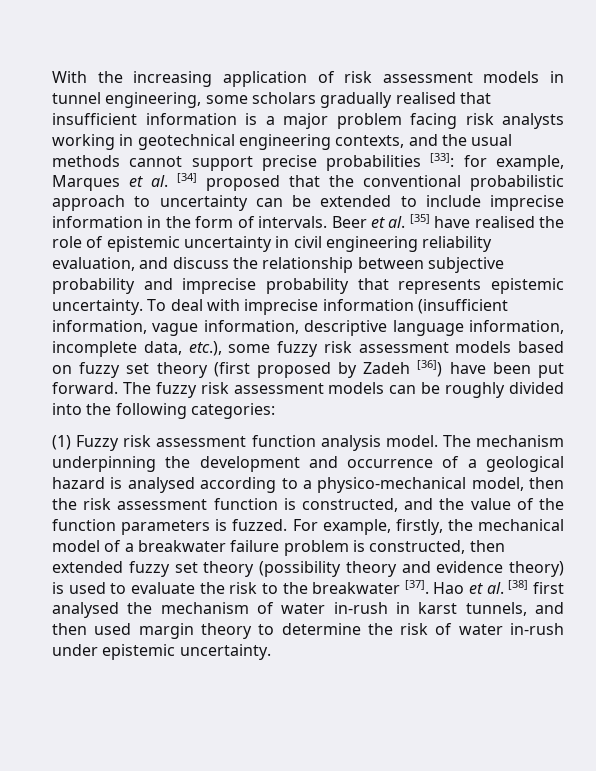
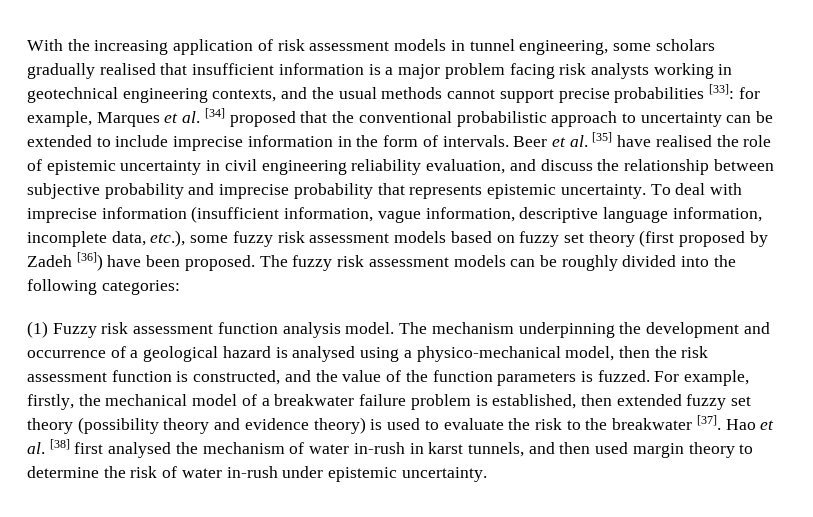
- To deal with imprecise information (insufficient information, vague information, descriptive language information, incomplete data, etc.), some fuzzy risk assessment models based on fuzzy set theory (first proposed by Zadeh [36]) have been put forward.
+ To deal with imprecise information (insufficient information, vague information, descriptive language information, incomplete data, etc.), some fuzzy risk assessment models based on fuzzy set theory (first proposed by Zadeh [36]) have been proposed.
- The mechanism underpinning the development and occurrence of a geological hazard is analysed according to a physico-mechanical model, then the risk assessment function is constructed, and the value of the function parameters is fuzzed.
+ The mechanism underpinning the development and occurrence of a geological hazard is analysed using a physico-mechanical model, then the risk assessment function is constructed, and the value of the function parameters is fuzzed.
- For example, firstly, the mechanical model of a breakwater failure problem is constructed, then extended fuzzy set theory (possibility theory and evidence theory) is used to evaluate the risk to the breakwater [37].
+ For example, firstly, the mechanical model of a breakwater failure problem is established, then extended fuzzy set theory (possibility theory and evidence theory) is used to evaluate the risk to the breakwater [37].

